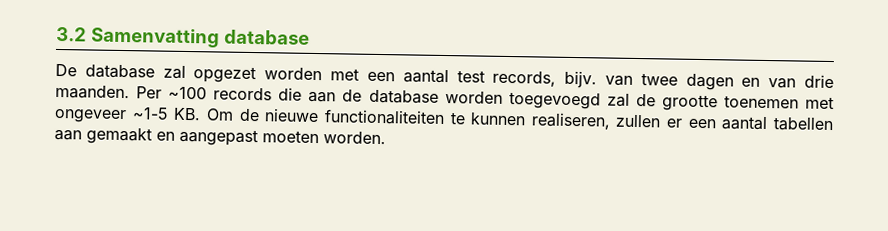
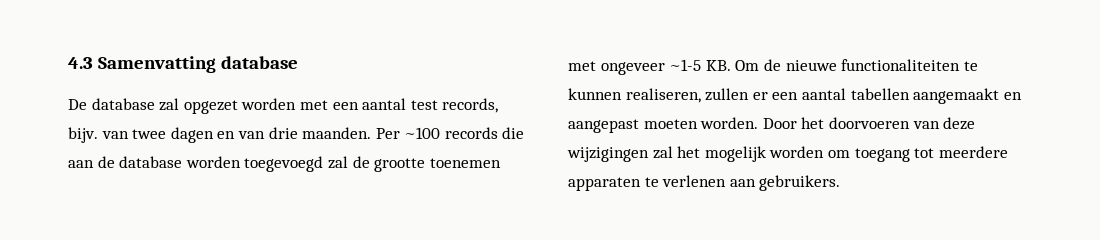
- 3.2 Samenvatting database
+ 4.3 Samenvatting database
- Per ~100 records die aan de database worden toegevoegd zal de grootte toenemen met ongeveer ~1-5 KB. Om de nieuwe functionaliteiten te kunnen realiseren, zullen er een aantal tabellen aan gemaakt en aangepast moeten worden.
+ Per ~100 records die aan de database worden toegevoegd zal de grootte toenemen met ongeveer ~1-5 KB. Om de nieuwe functionaliteiten te kunnen realiseren, zullen er een aantal tabellen aangemaakt en aangepast moeten worden.
+ Door het doorvoeren van deze wijzigingen zal het mogelijk worden om toegang tot meerdere apparaten te verlenen aan gebruikers.

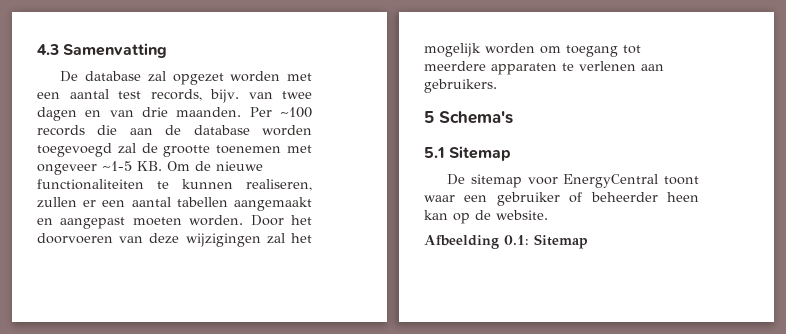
- 4.3 Samenvatting database
+ 4.3 Samenvatting
+ 5 Schema's
+ 5.1 Sitemap
+ De sitemap voor EnergyCentral toont waar een gebruiker of beheerder heen kan op de website.
+ Afbeelding 0.1: Sitemap

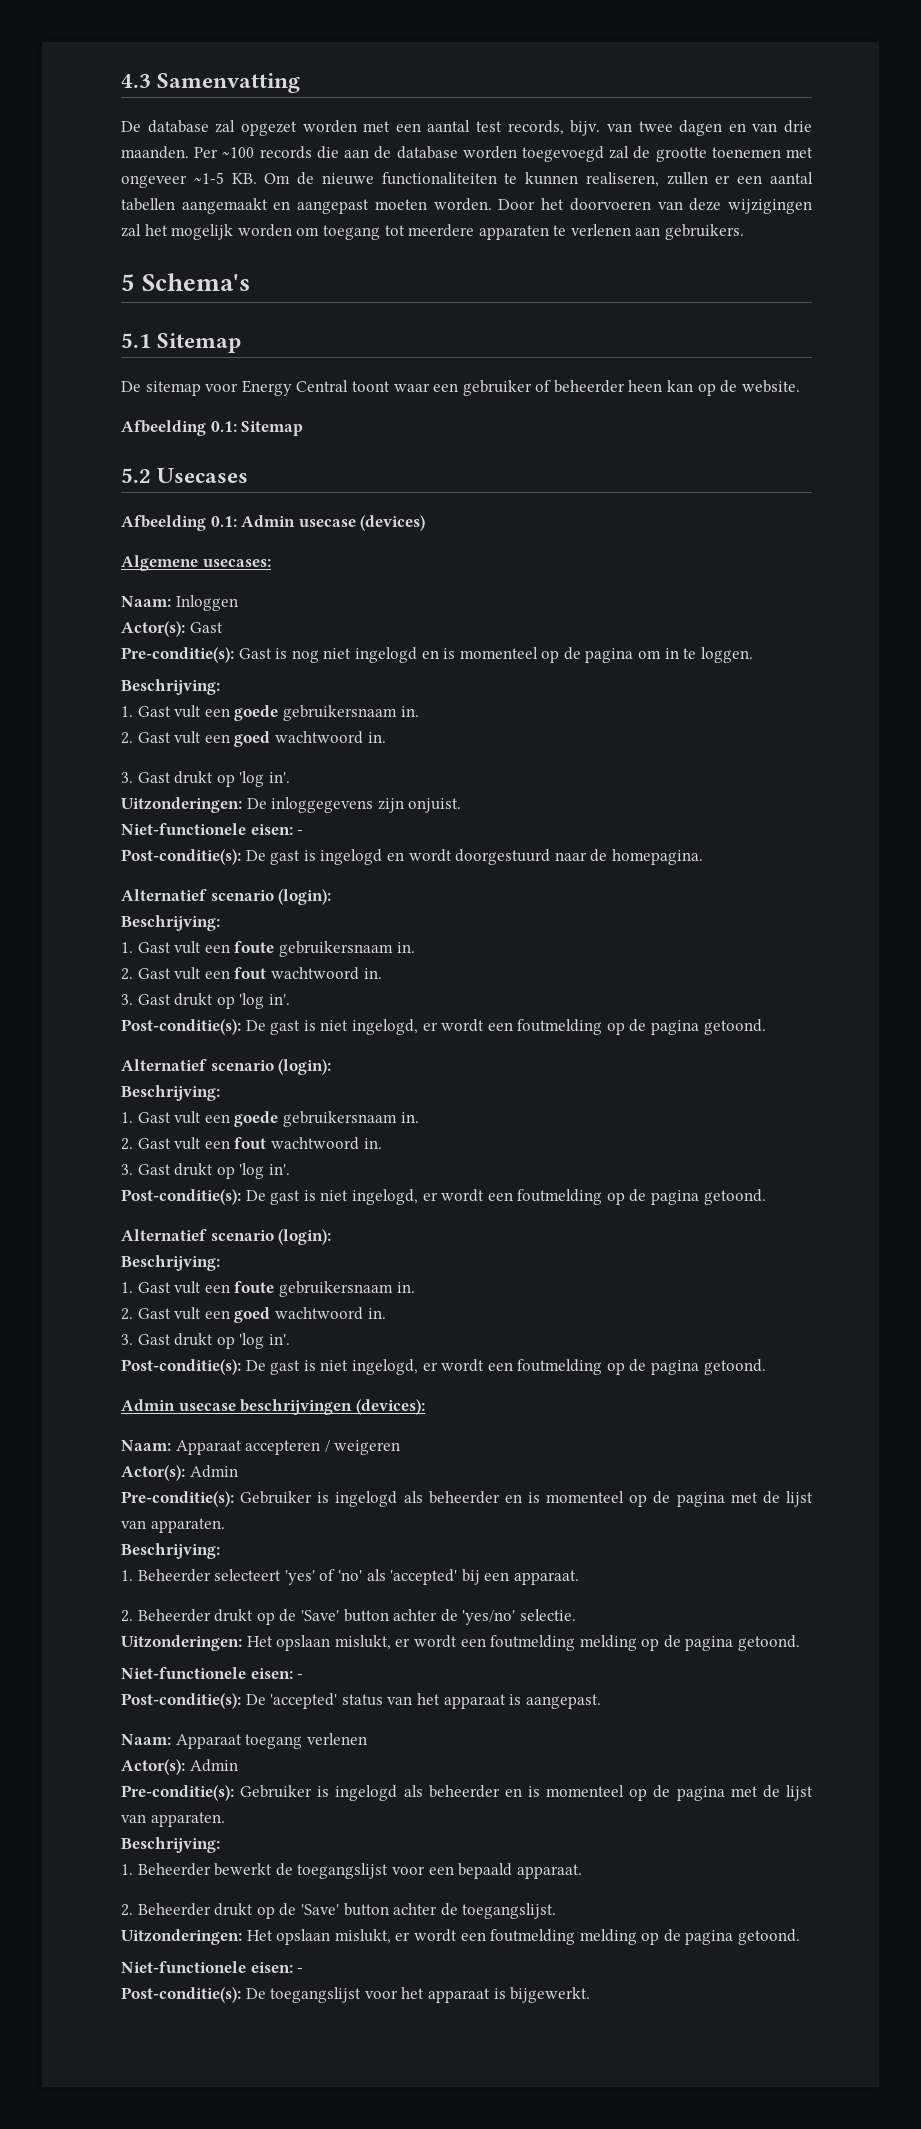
- De sitemap voor EnergyCentral toont waar een gebruiker of beheerder heen kan op de website.
+ De sitemap voor Energy Central toont waar een gebruiker of beheerder heen kan op de website.
+ 5.2 Usecases
+ Afbeelding 0.1: Admin usecase (devices)
+ Algemene usecases:
+ Naam: Inloggen
+ Actor(s): Gast
+ Pre-conditie(s): Gast is nog niet ingelogd en is momenteel op de pagina om in te loggen.
+ Beschrijving:
+ 1. Gast vult een goede gebruikersnaam in.
+ 2. Gast vult een goed wachtwoord in.
+ 3. Gast drukt op 'log in'.
+ Uitzonderingen: De inloggegevens zijn onjuist.
+ Niet-functionele eisen: -
+ Post-conditie(s): De gast is ingelogd en wordt doorgestuurd naar de homepagina.
+ Alternatief scenario (login):
+ Beschrijving:
+ 1. Gast vult een foute gebruikersnaam in.
+ 2. Gast vult een fout wachtwoord in.
+ 3. Gast drukt op 'log in'.
+ Post-conditie(s): De gast is niet ingelogd, er wordt een foutmelding op de pagina getoond.
+ Alternatief scenario (login):
+ Beschrijving:
+ 1. Gast vult een goede gebruikersnaam in.
+ 2. Gast vult een fout wachtwoord in.
+ 3. Gast drukt op 'log in'.
+ Post-conditie(s): De gast is niet ingelogd, er wordt een foutmelding op de pagina getoond.
+ Alternatief scenario (login):
+ Beschrijving:
+ 1. Gast vult een foute gebruikersnaam in.
+ 2. Gast vult een goed wachtwoord in.
+ 3. Gast drukt op 'log in'.
+ Post-conditie(s): De gast is niet ingelogd, er wordt een foutmelding op de pagina getoond.
+ Admin usecase beschrijvingen (devices):
+ Naam: Apparaat accepteren / weigeren
+ Actor(s): Admin
+ Pre-conditie(s): Gebruiker is ingelogd als beheerder en is momenteel op de pagina met de lijst van apparaten.
+ Beschrijving:
+ 1. Beheerder selecteert 'yes' of 'no' als 'accepted' bij een apparaat.
+ 2. Beheerder drukt op de 'Save' button achter de 'yes/no' selectie.
+ Uitzonderingen: Het opslaan mislukt, er wordt een foutmelding melding op de pagina getoond.
+ Niet-functionele eisen: -
+ Post-conditie(s): De 'accepted' status van het apparaat is aangepast.
+ Naam: Apparaat toegang verlenen
+ Actor(s): Admin
+ Pre-conditie(s): Gebruiker is ingelogd als beheerder en is momenteel op de pagina met de lijst van apparaten.
+ Beschrijving:
+ 1. Beheerder bewerkt de toegangslijst voor een bepaald apparaat.
+ 2. Beheerder drukt op de 'Save' button achter de toegangslijst.
+ Uitzonderingen: Het opslaan mislukt, er wordt een foutmelding melding op de pagina getoond.
+ Niet-functionele eisen: -
+ Post-conditie(s): De toegangslijst voor het apparaat is bijgewerkt.

